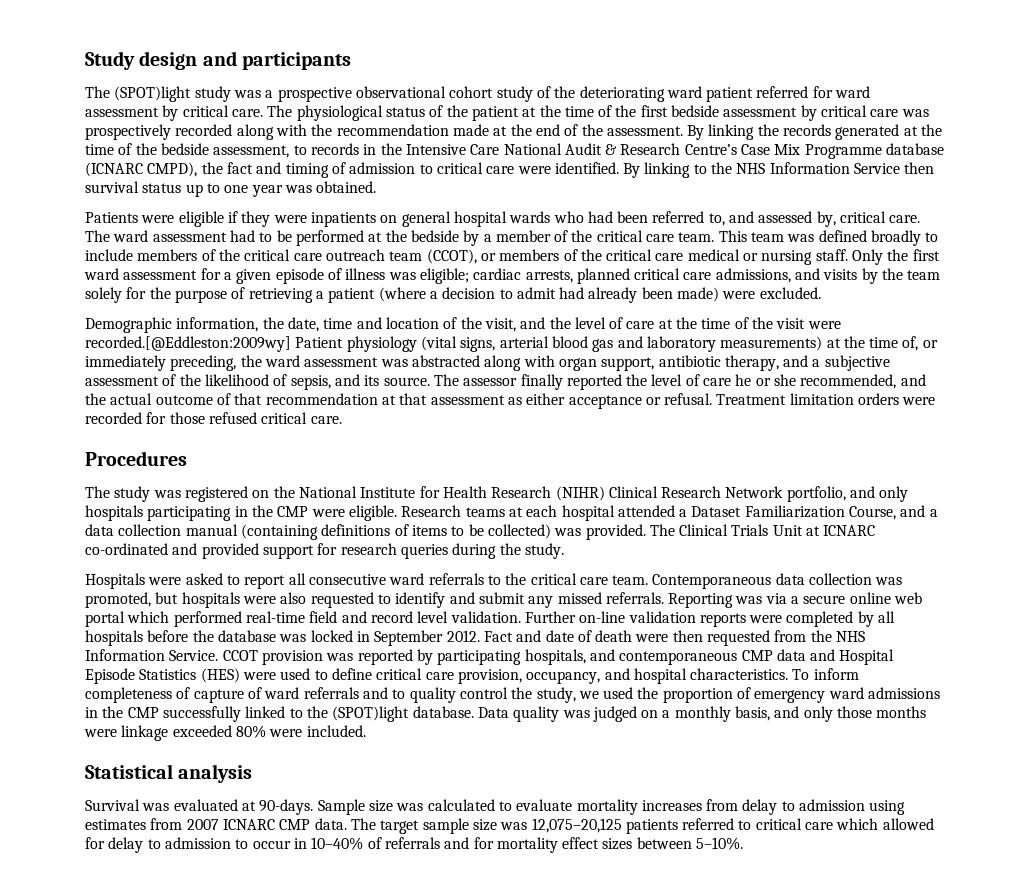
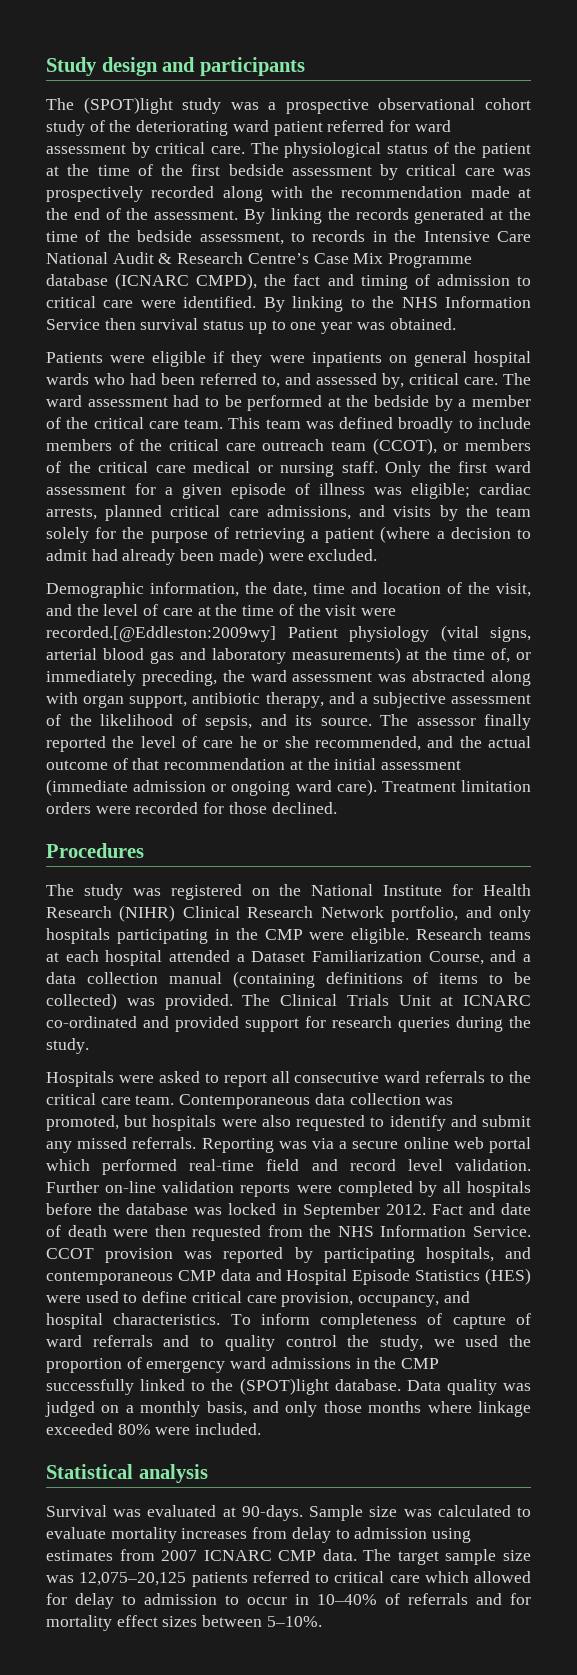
- The assessor finally reported the level of care he or she recommended, and the actual outcome of that recommendation at that assessment as either acceptance or refusal.
+ The assessor finally reported the level of care he or she recommended, and the actual outcome of that recommendation at the initial assessment (immediate admission or ongoing ward care).
- Treatment limitation orders were recorded for those refused critical care.
+ Treatment limitation orders were recorded for those declined.
- Data quality was judged on a monthly basis, and only those months were linkage exceeded 80% were included.
+ Data quality was judged on a monthly basis, and only those months where linkage exceeded 80% were included.

